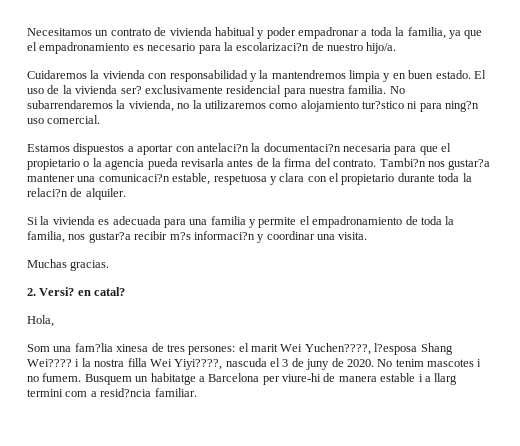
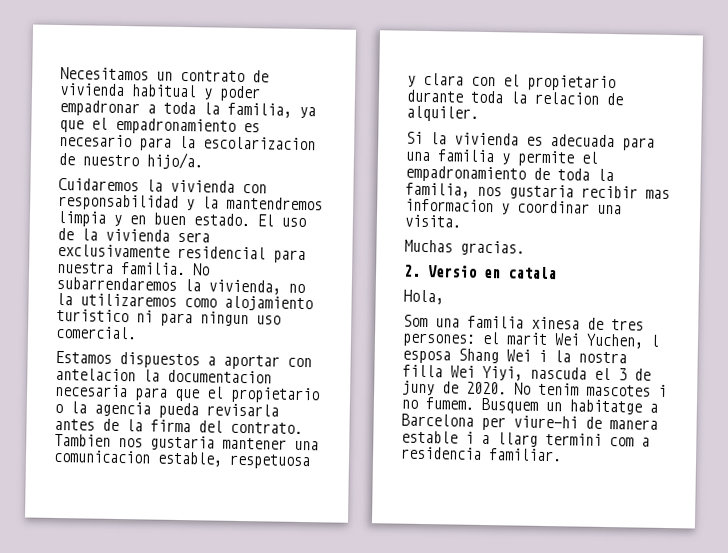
- Necesitamos un contrato de vivienda habitual y poder empadronar a toda la familia, ya que el empadronamiento es necesario para la escolarizaci?n de nuestro hijo/a.
+ Necesitamos un contrato de vivienda habitual y poder empadronar a toda la familia, ya que el empadronamiento es necesario para la escolarizacion de nuestro hijo/a.
- El uso de la vivienda ser? exclusivamente residencial para nuestra familia.
+ El uso de la vivienda sera exclusivamente residencial para nuestra familia.
- No subarrendaremos la vivienda, no la utilizaremos como alojamiento tur?stico ni para ning?n uso comercial.
+ No subarrendaremos la vivienda, no la utilizaremos como alojamiento turistico ni para ningun uso comercial.
- Estamos dispuestos a aportar con antelaci?n la documentaci?n necesaria para que el propietario o la agencia pueda revisarla antes de la firma del contrato.
+ Estamos dispuestos a aportar con antelacion la documentacion necesaria para que el propietario o la agencia pueda revisarla antes de la firma del contrato.
- Tambi?n nos gustar?a mantener una comunicaci?n estable, respetuosa y clara con el propietario durante toda la relaci?n de alquiler.
+ Tambien nos gustaria mantener una comunicacion estable, respetuosa y clara con el propietario durante toda la relacion de alquiler.
- Si la vivienda es adecuada para una familia y permite el empadronamiento de toda la familia, nos gustar?a recibir m?s informaci?n y coordinar una visita.
+ Si la vivienda es adecuada para una familia y permite el empadronamiento de toda la familia, nos gustaria recibir mas informacion y coordinar una visita.
- 2. Versi? en catal?
+ 2. Versio en catala
- Som una fam?lia xinesa de tres persones: el marit Wei Yuchen????, l?esposa Shang Wei???? i la nostra filla Wei Yiyi????, nascuda el 3 de juny de 2020.
+ Som una familia xinesa de tres persones: el marit Wei Yuchen, l esposa Shang Wei i la nostra filla Wei Yiyi, nascuda el 3 de juny de 2020.
- Busquem un habitatge a Barcelona per viure-hi de manera estable i a llarg termini com a resid?ncia familiar.
+ Busquem un habitatge a Barcelona per viure-hi de manera estable i a llarg termini com a residencia familiar.

